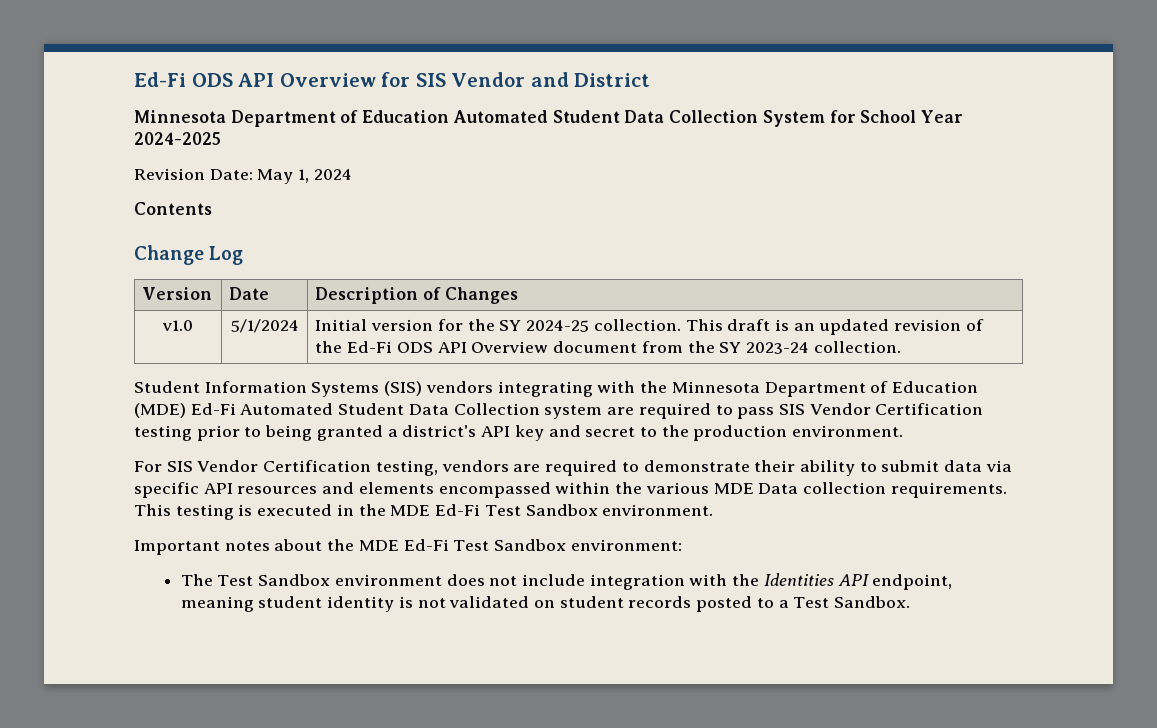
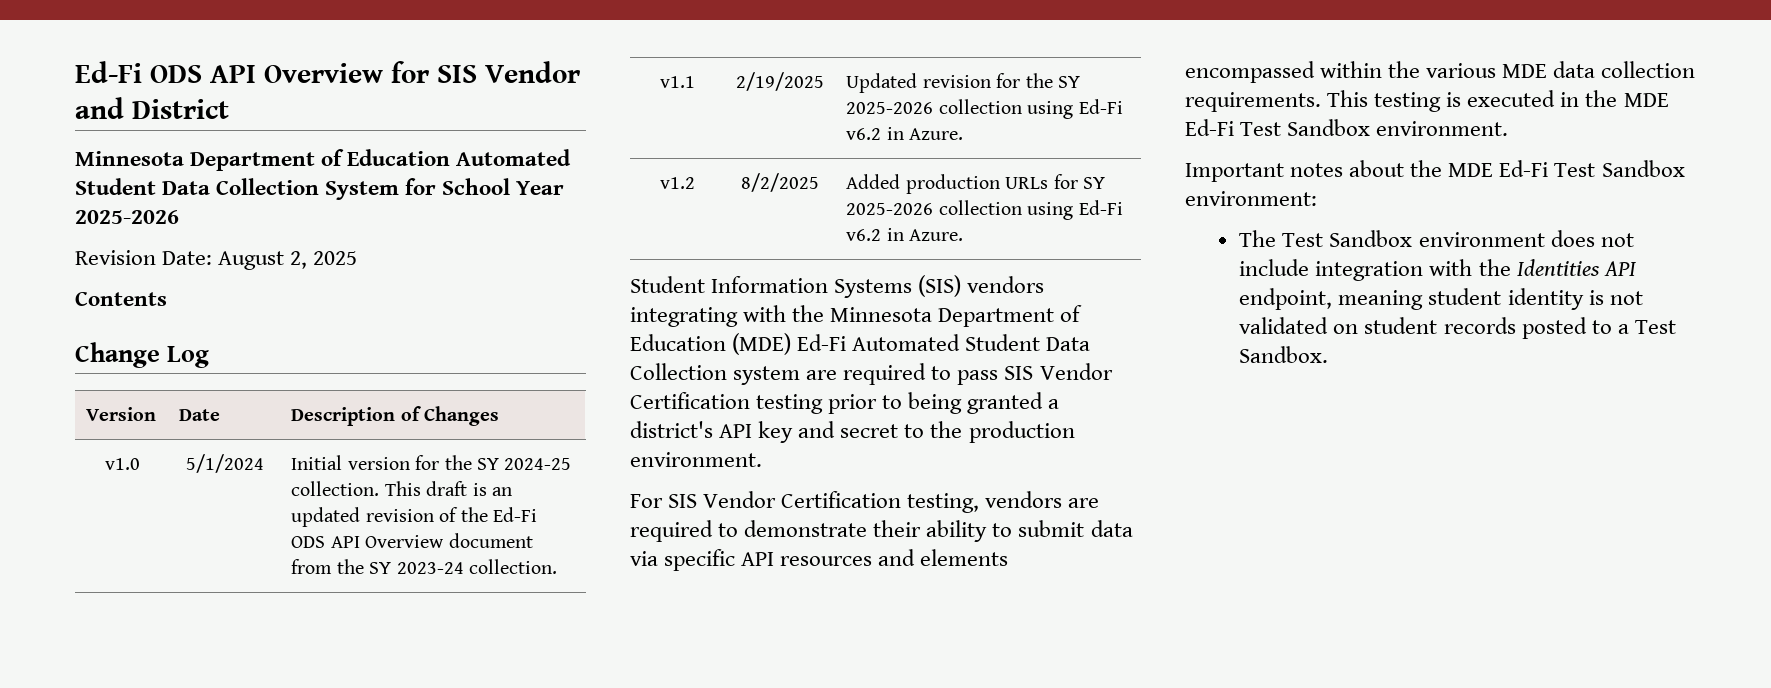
- Minnesota Department of Education Automated Student Data Collection System for School Year 2024-2025
+ Minnesota Department of Education Automated Student Data Collection System for School Year 2025-2026
- Revision Date: May 1, 2024
+ Revision Date: August 2, 2025
+ v1.1 | 2/19/2025 | Updated revision for the SY 2025-2026 collection using Ed-Fi v6.2 in Azure.
+ v1.2 | 8/2/2025 | Added production URLs for SY 2025-2026 collection using Ed-Fi v6.2 in Azure.
- For SIS Vendor Certification testing, vendors are required to demonstrate their ability to submit data via specific API resources and elements encompassed within the various MDE Data collection requirements.
+ For SIS Vendor Certification testing, vendors are required to demonstrate their ability to submit data via specific API resources and elements encompassed within the various MDE data collection requirements.

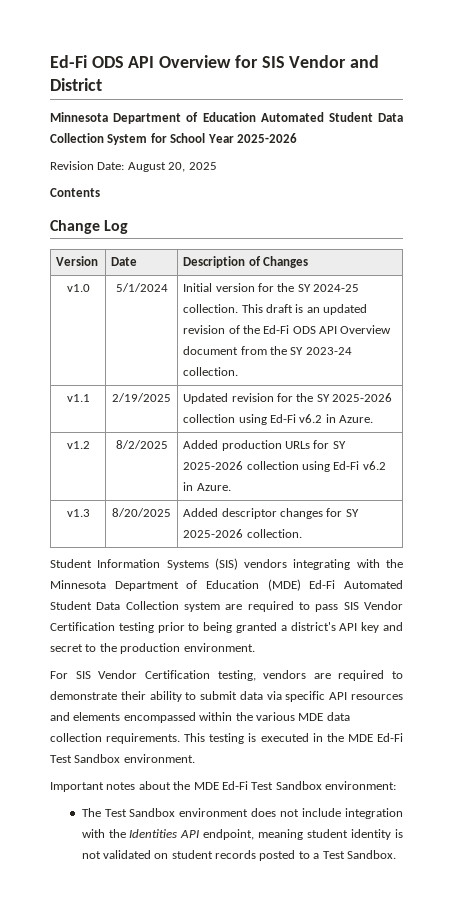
- Revision Date: August 2, 2025
+ Revision Date: August 20, 2025
+ v1.3 | 8/20/2025 | Added descriptor changes for SY 2025-2026 collection.

